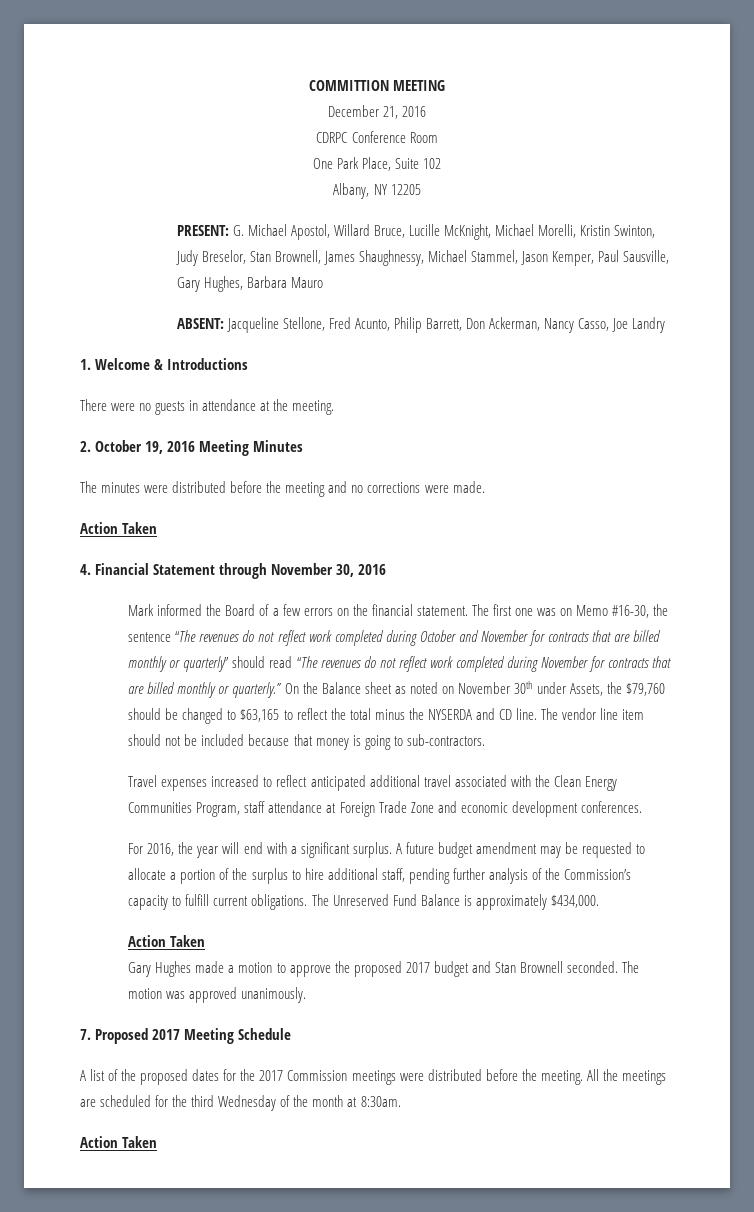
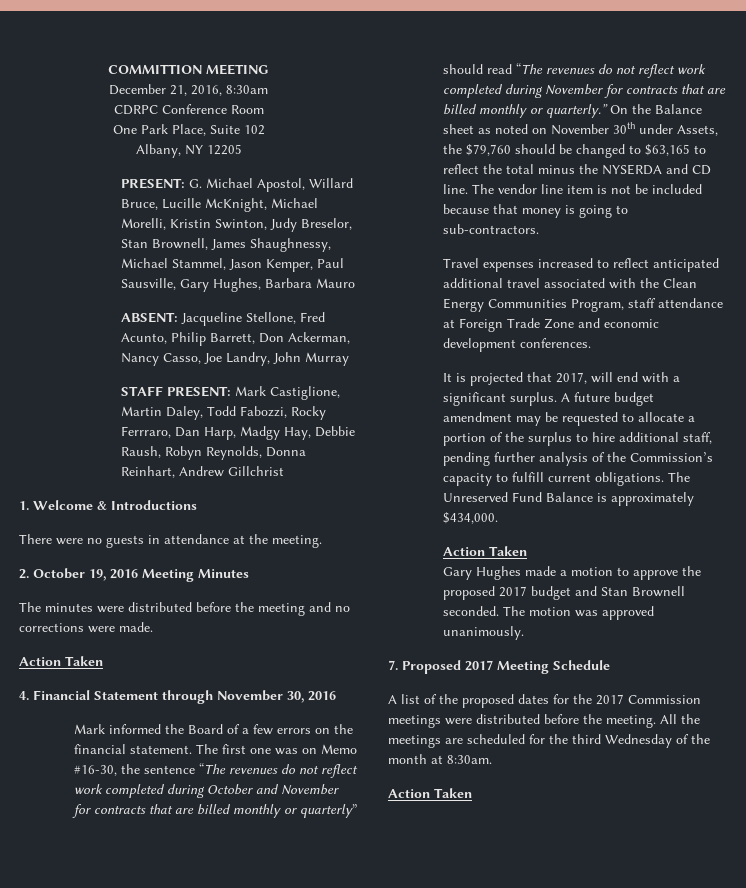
- December 21, 2016
+ December 21, 2016, 8:30am
- ABSENT: Jacqueline Stellone, Fred Acunto, Philip Barrett, Don Ackerman, Nancy Casso, Joe Landry
+ ABSENT: Jacqueline Stellone, Fred Acunto, Philip Barrett, Don Ackerman, Nancy Casso, Joe Landry, John Murray
+ STAFF PRESENT: Mark Castiglione, Martin Daley, Todd Fabozzi, Rocky Ferrraro, Dan Harp, Madgy Hay, Debbie Raush, Robyn Reynolds, Donna Reinhart, Andrew Gillchrist
- The vendor line item should not be included because that money is going to sub-contractors.
+ The vendor line item is not be included because that money is going to sub-contractors.
- For 2016, the year will end with a significant surplus.
+ It is projected that 2017, will end with a significant surplus.

